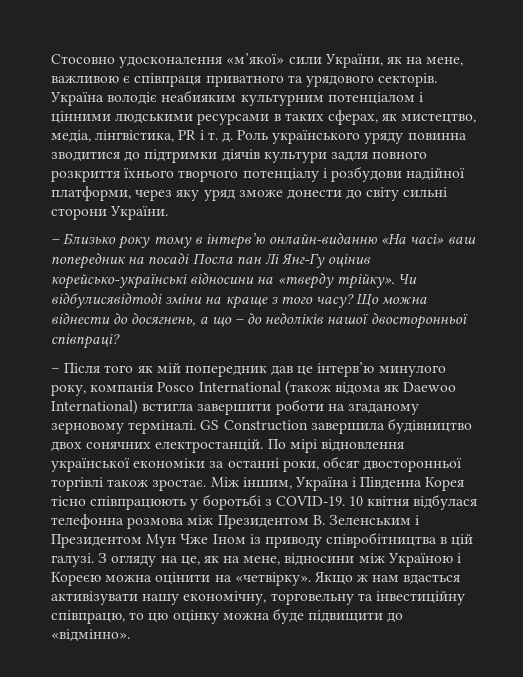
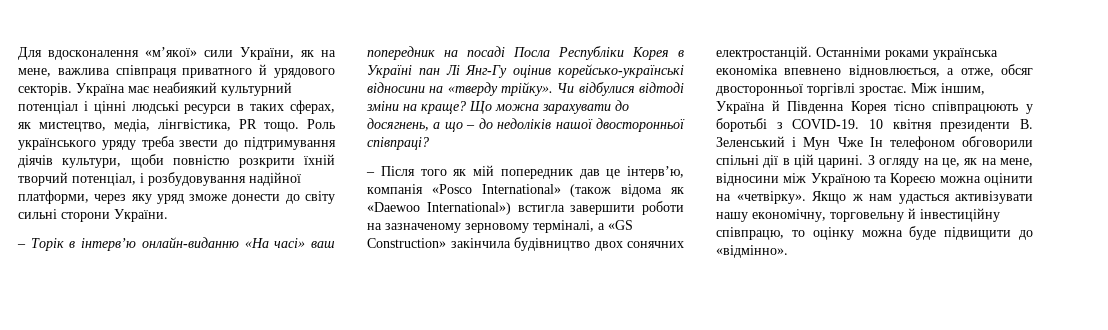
- Стосовно удосконалення «м’якої» сили України, як на мене, важливою є співпраця приватного та урядового секторів.
+ Для вдосконалення «м’якої» сили України, як на мене, важлива співпраця приватного й урядового секторів.
- Україна володіє неабияким культурним потенціалом і цінними людськими ресурсами в таких сферах, як мистецтво, медіа, лінгвістика, PR і т. д. Роль українського уряду повинна зводитися до підтримки діячів культури задля повного розкриття їхнього творчого потенціалу і розбудови надійної платформи, через яку уряд зможе донести до світу сильні сторони України.
+ Україна має неабиякий культурний потенціал і цінні людські ресурси в таких сферах, як мистецтво, медіа, лінгвістика, PR тощо. Роль українського уряду треба звести до підтримування діячів культури, щоби повністю розкрити їхній творчий потенціал, і розбудовування надійної платформи, через яку уряд зможе донести до світу сильні сторони України.
- – Близько року тому в інтерв’ю онлайн-виданню «На часі» ваш попередник на посаді Посла пан Лі Янг-Гу оцінив корейсько-українські відносини на «тверду трійку».
+ – Торік в інтерв’ю онлайн-виданню «На часі» ваш попередник на посаді Посла Республіки Корея в Україні пан Лі Янг-Гу оцінив корейсько-українські відносини на «тверду трійку».
- Чи відбулисявідтоді зміни на краще з того часу?
+ Чи відбулися відтоді зміни на краще?
- Що можна віднести до досягнень, а що – до недоліків нашої двосторонньої співпраці?
+ Що можна зарахувати до досягнень, а що – до недоліків нашої двосторонньої співпраці?
- – Після того як мій попередник дав це інтерв’ю минулого року, компанія Posco International (також відома як Daewoo International) встигла завершити роботи на згаданому зерновому терміналі. GS Construction завершила будівництво двох сонячних електростанцій. По мірі відновлення української економіки за останні роки, обсяг двосторонньої торгівлі також зростає.
+ – Після того як мій попередник дав це інтерв’ю, компанія «Posco International» (також відома як «Daewoo International») встигла завершити роботи на зазначеному зерновому терміналі, а «GS Construction» закінчила будівництво двох сонячних електростанцій. Останніми роками українська економіка впевнено відновлюється, а отже, обсяг двосторонньої торгівлі зростає.
- Між іншим, Україна і Південна Корея тісно співпрацюють у боротьбі з COVID-19.
+ Між іншим, Україна й Південна Корея тісно співпрацюють у боротьбі з COVID-19.
- 10 квітня відбулася телефонна розмова між Президентом В. Зеленським і Президентом Мун Чже Іном із приводу співробітництва в цій галузі.
+ 10 квітня президенти В. Зеленський і Мун Чже Ін телефоном обговорили спільні дії в цій царині.
- З огляду на це, як на мене, відносини між Україною і Кореєю можна оцінити на «четвірку».
+ З огляду на це, як на мене, відносини між Україною та Кореєю можна оцінити на «четвірку».
- Якщо ж нам вдасться активізувати нашу економічну, торговельну та інвестиційну співпрацю, то цю оцінку можна буде підвищити до «відмінно».
+ Якщо ж нам удасться активізувати нашу економічну, торговельну й інвестиційну співпрацю, то оцінку можна буде підвищити до «відмінно».

